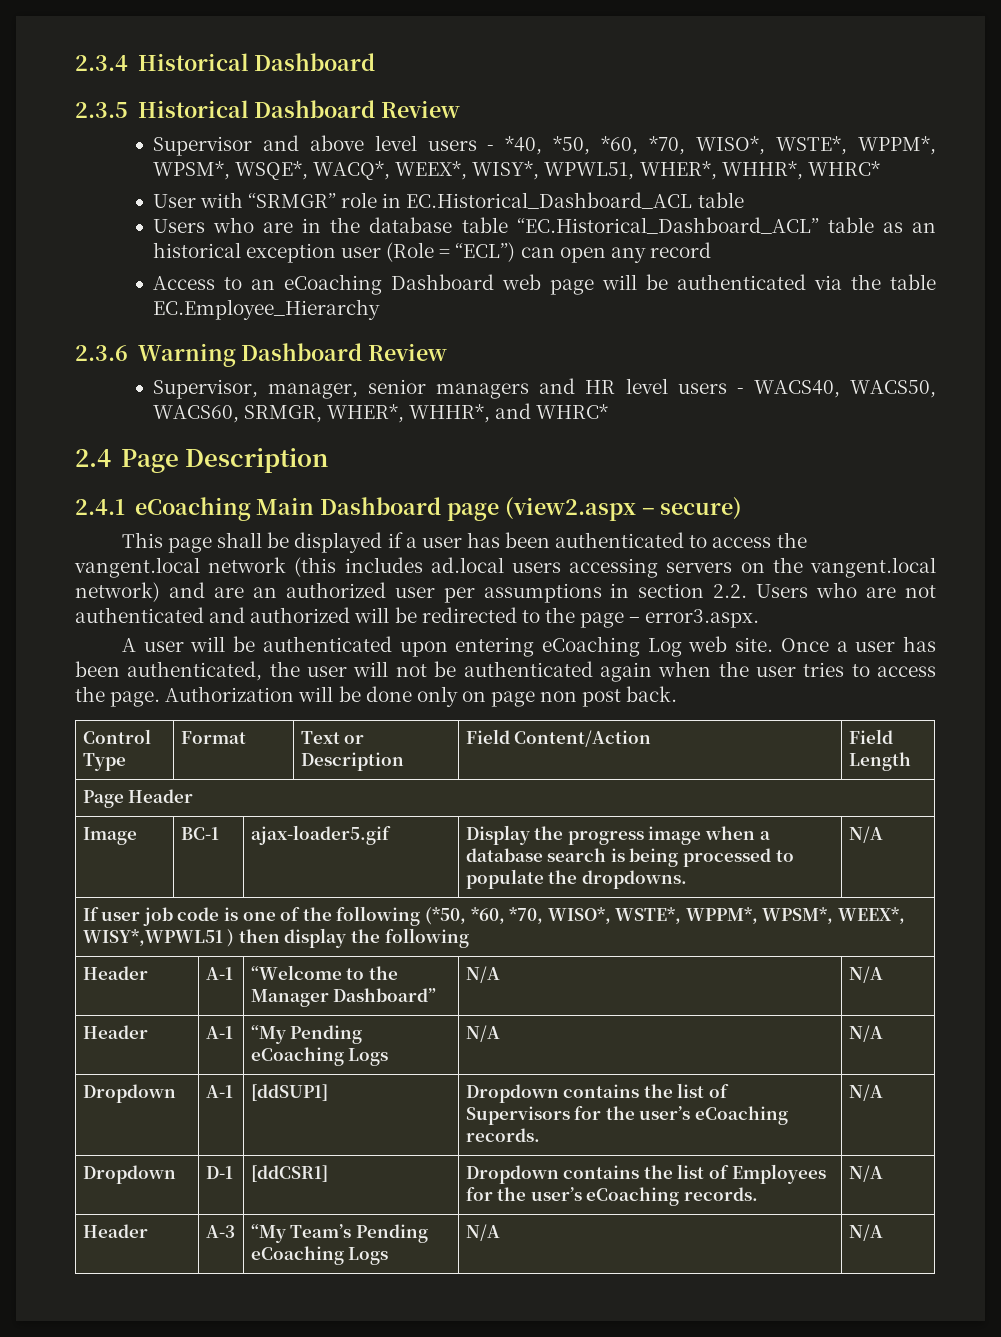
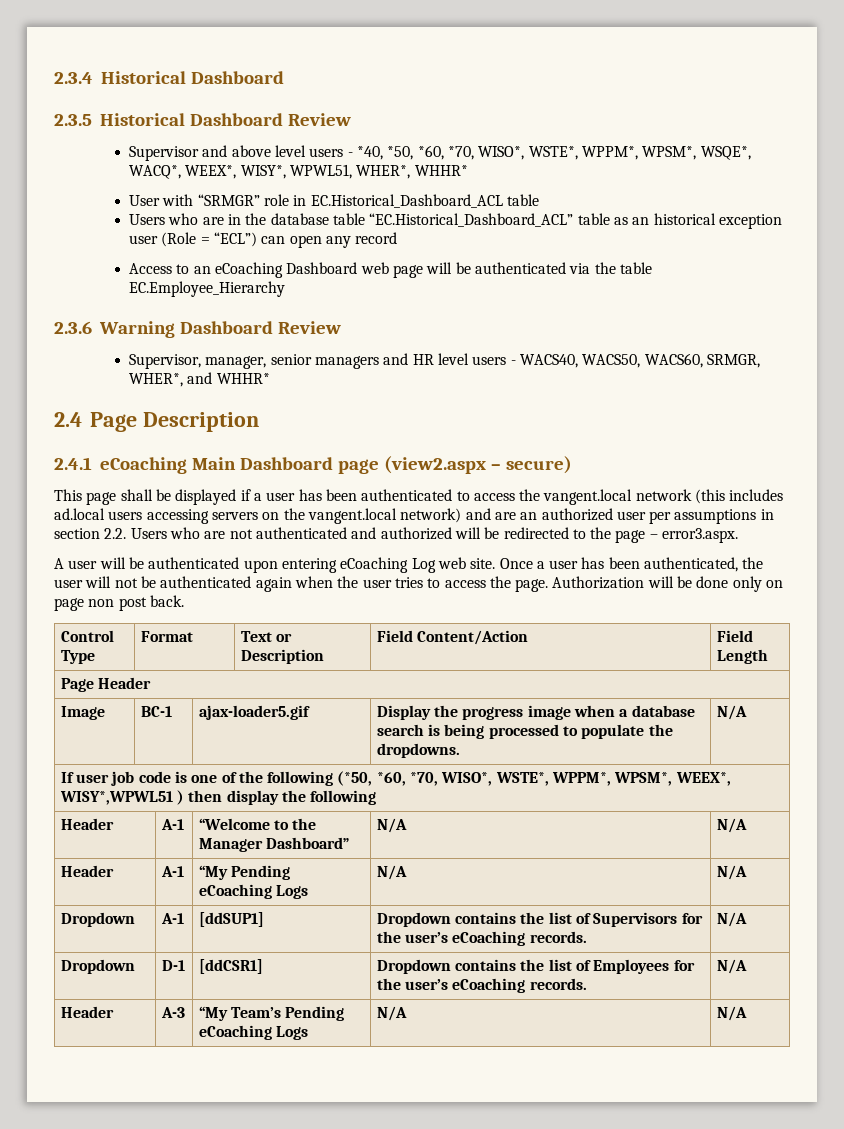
- Supervisor and above level users - *40, *50, *60, *70, WISO*, WSTE*, WPPM*, WPSM*, WSQE*, WACQ*, WEEX*, WISY*, WPWL51, WHER*, WHHR*, WHRC*
+ Supervisor and above level users - *40, *50, *60, *70, WISO*, WSTE*, WPPM*, WPSM*, WSQE*, WACQ*, WEEX*, WISY*, WPWL51, WHER*, WHHR*
- Supervisor, manager, senior managers and HR level users - WACS40, WACS50, WACS60, SRMGR, WHER*, WHHR*, and WHRC*
+ Supervisor, manager, senior managers and HR level users - WACS40, WACS50, WACS60, SRMGR, WHER*, and WHHR*

